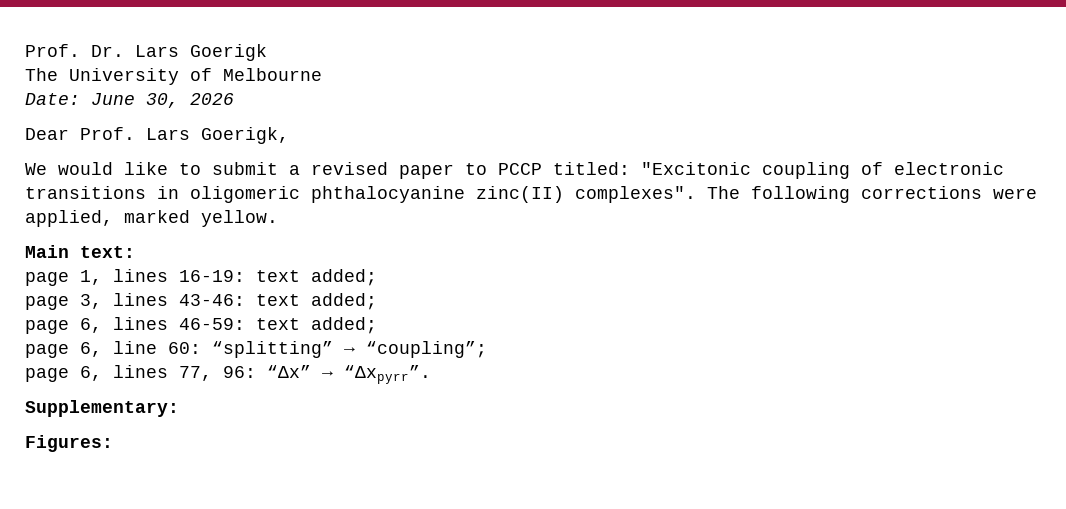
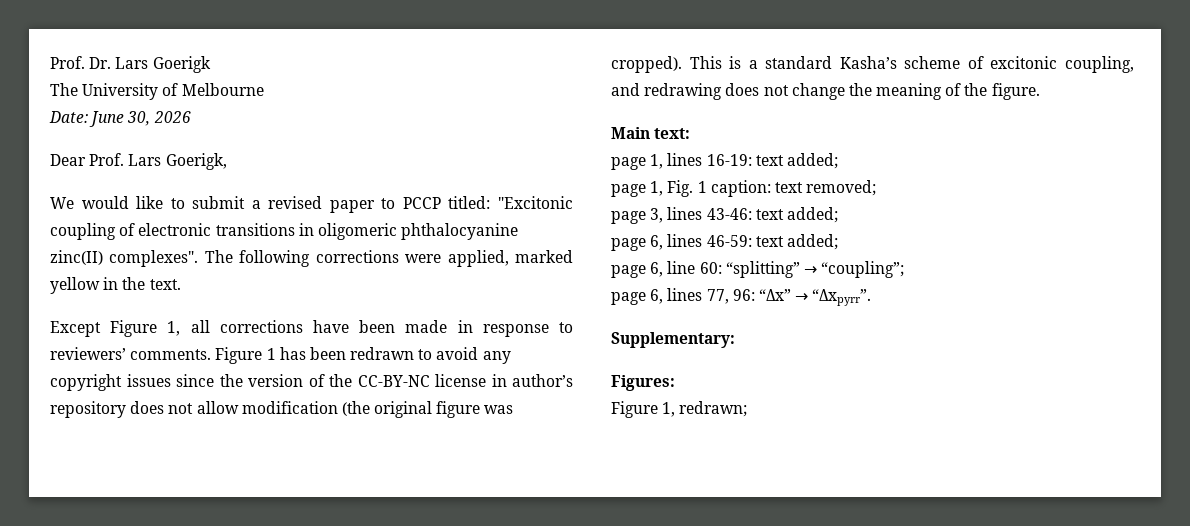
- The following corrections were applied, marked yellow.
+ The following corrections were applied, marked yellow in the text.
+ Except Figure 1, all corrections have been made in response to reviewers’ comments. Figure 1 has been redrawn to avoid any copyright issues since the version of the CC-BY-NC license in author’s repository does not allow modification (the original figure was cropped). This is a standard Kasha’s scheme of excitonic coupling, and redrawing does not change the meaning of the figure.
+ page 1, Fig. 1 caption: text removed;
+ Figure 1, redrawn;

